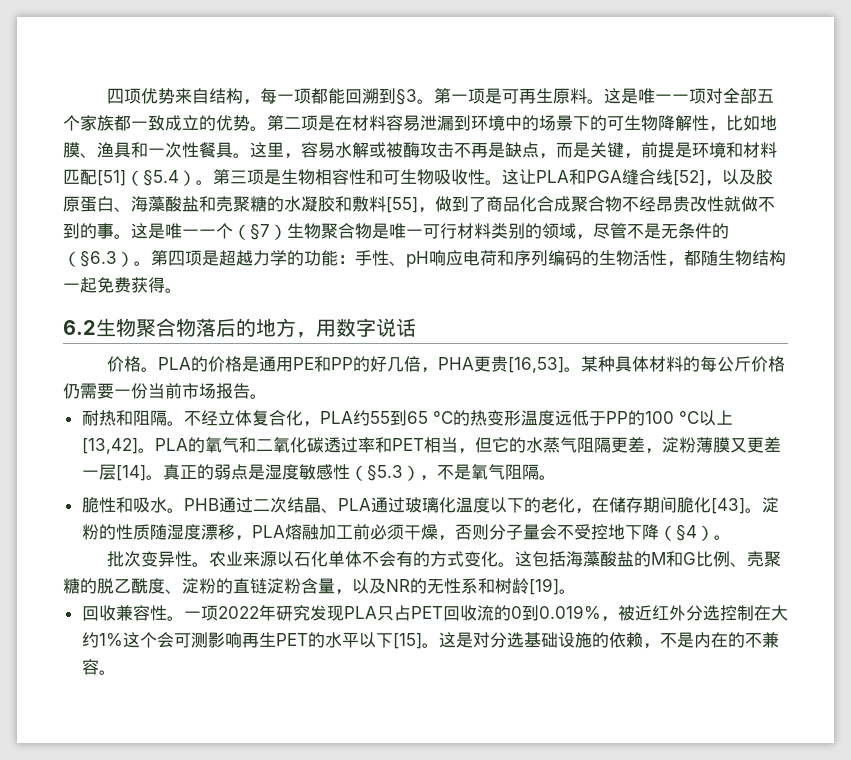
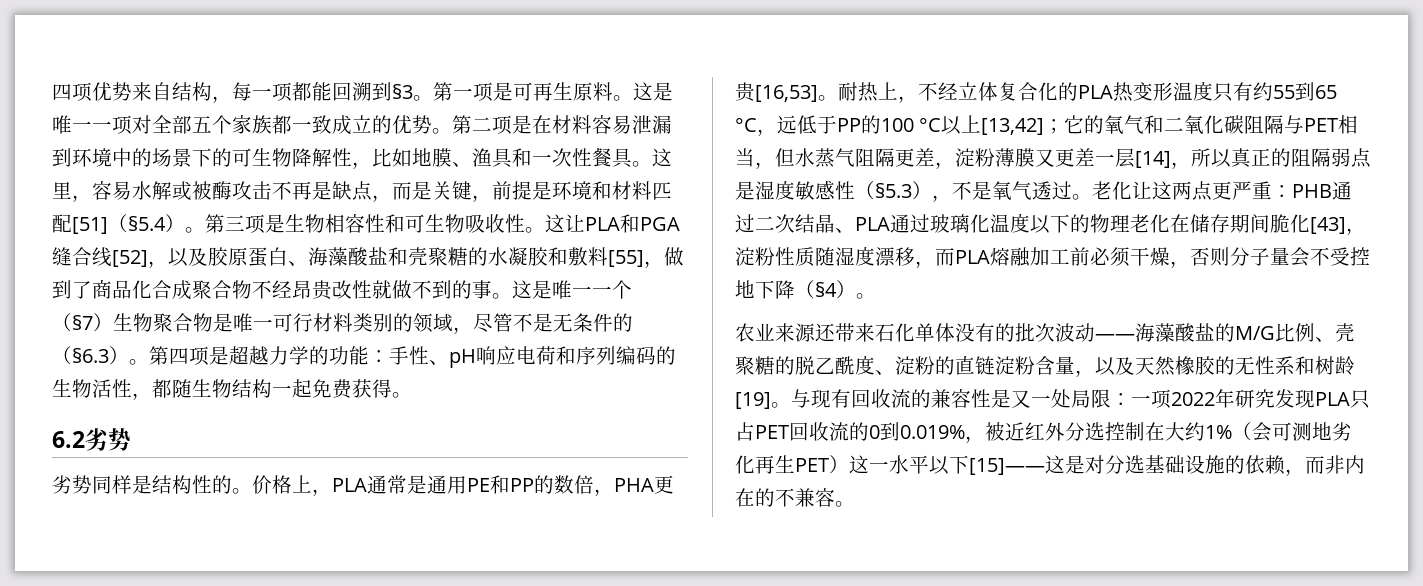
- 6.2生物聚合物落后的地方，用数字说话
- 价格。PLA的价格是通用PE和PP的好几倍，PHA更贵[16,53]。
+ 6.2劣势
+ 劣势同样是结构性的。价格上，PLA通常是通用PE和PP的数倍，PHA更贵[16,53]。
- 某种具体材料的每公斤价格仍需要一份当前市场报告。
- 耐热和阻隔。不经立体复合化，PLA约55到65 °C的热变形温度远低于PP的100 °C以上[13,42]。PLA的氧气和二氧化碳透过率和PET相当，但它的水蒸气阻隔更差，淀粉薄膜又更差一层[14]。真正的弱点是湿度敏感性（§5.3），不是氧气阻隔。
- 脆性和吸水。
+ 耐热上，不经立体复合化的PLA热变形温度只有约55到65 °C，远低于PP的100 °C以上[13,42]；它的氧气和二氧化碳阻隔与PET相当，但水蒸气阻隔更差，淀粉薄膜又更差一层[14]，所以真正的阻隔弱点是湿度敏感性（§5.3），不是氧气透过。老化让这两点更严重：
- PHB通过二次结晶、PLA通过玻璃化温度以下的老化，在储存期间脆化[43]。淀粉的性质随湿度漂移，PLA熔融加工前必须干燥，否则分子量会不受控地下降（§4）。
+ PHB通过二次结晶、PLA通过玻璃化温度以下的物理老化在储存期间脆化[43]，淀粉性质随湿度漂移，而PLA熔融加工前必须干燥，否则分子量会不受控地下降（§4）。
- 批次变异性。农业来源以石化单体不会有的方式变化。这包括海藻酸盐的M和G比例、壳聚糖的脱乙酰度、淀粉的直链淀粉含量，以及NR的无性系和树龄[19]。
- 回收兼容性。一项2022年研究发现PLA只占PET回收流的0到0.019%，被近红外分选控制在大约1%这个会可测影响再生PET的水平以下[15]。这是对分选基础设施的依赖，不是内在的不兼容。
+ 农业来源还带来石化单体没有的批次波动——海藻酸盐的M/G比例、壳聚糖的脱乙酰度、淀粉的直链淀粉含量，以及天然橡胶的无性系和树龄[19]。与现有回收流的兼容性是又一处局限：一项2022年研究发现PLA只占PET回收流的0到0.019%，被近红外分选控制在大约1%（会可测地劣化再生PET）这一水平以下[15]——这是对分选基础设施的依赖，而非内在的不兼容。

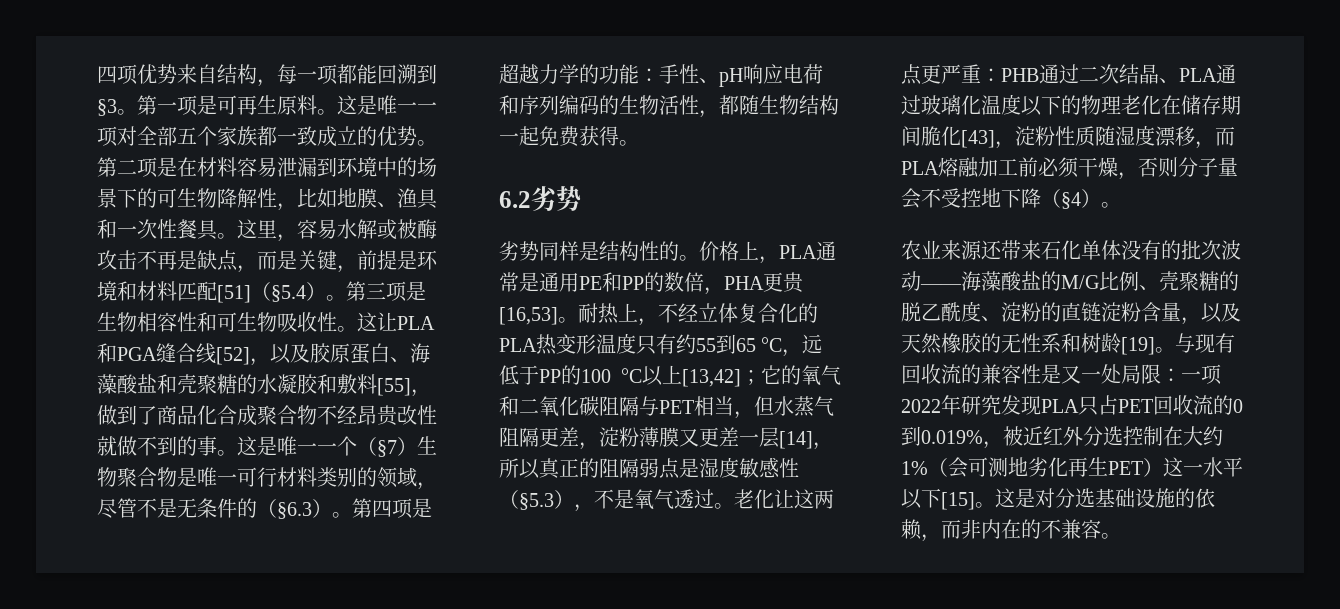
- 与现有回收流的兼容性是又一处局限：一项2022年研究发现PLA只占PET回收流的0到0.019%，被近红外分选控制在大约1%（会可测地劣化再生PET）这一水平以下[15]——这是对分选基础设施的依赖，而非内在的不兼容。
+ 与现有回收流的兼容性是又一处局限：一项2022年研究发现PLA只占PET回收流的0到0.019%，被近红外分选控制在大约1%（会可测地劣化再生PET）这一水平以下[15]。这是对分选基础设施的依赖，而非内在的不兼容。

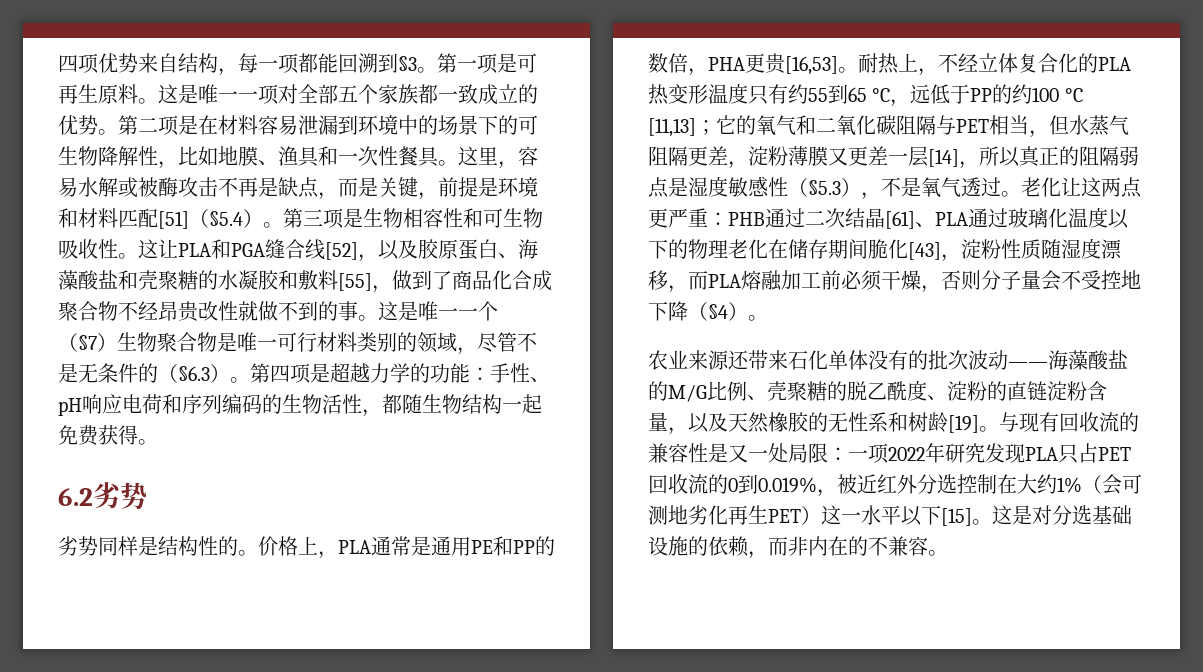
- 耐热上，不经立体复合化的PLA热变形温度只有约55到65 °C，远低于PP的100 °C以上[13,42]；它的氧气和二氧化碳阻隔与PET相当，但水蒸气阻隔更差，淀粉薄膜又更差一层[14]，所以真正的阻隔弱点是湿度敏感性（§5.3），不是氧气透过。
+ 耐热上，不经立体复合化的PLA热变形温度只有约55到65 °C，远低于PP的约100 °C [11,13]；它的氧气和二氧化碳阻隔与PET相当，但水蒸气阻隔更差，淀粉薄膜又更差一层[14]，所以真正的阻隔弱点是湿度敏感性（§5.3），不是氧气透过。
- 老化让这两点更严重：PHB通过二次结晶、PLA通过玻璃化温度以下的物理老化在储存期间脆化[43]，淀粉性质随湿度漂移，而PLA熔融加工前必须干燥，否则分子量会不受控地下降（§4）。
+ 老化让这两点更严重：PHB通过二次结晶[61]、PLA通过玻璃化温度以下的物理老化在储存期间脆化[43]，淀粉性质随湿度漂移，而PLA熔融加工前必须干燥，否则分子量会不受控地下降（§4）。

